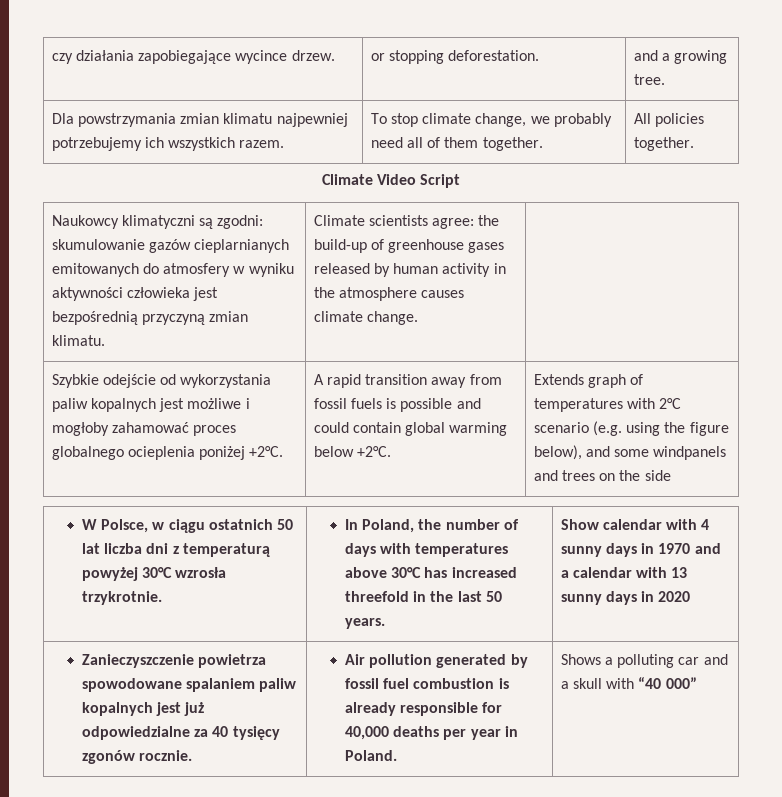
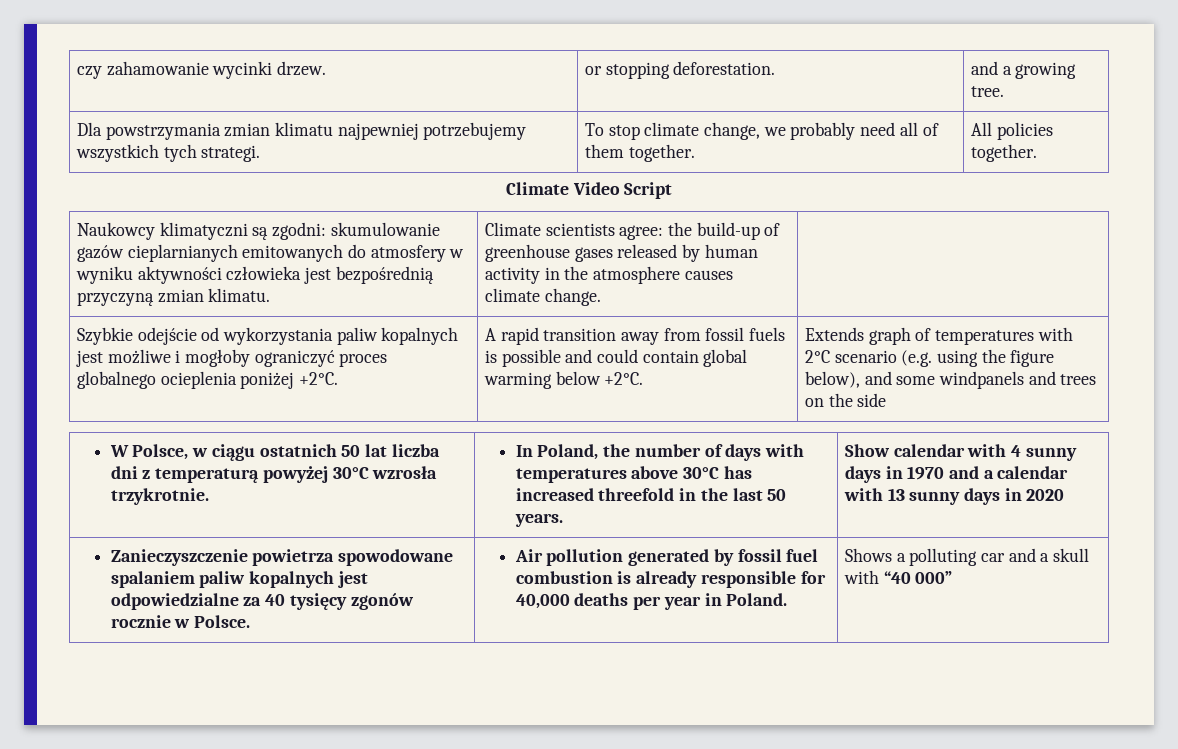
- czy działania zapobiegające wycince drzew. | or stopping deforestation. | and a growing tree.
+ czy zahamowanie wycinki drzew. | or stopping deforestation. | and a growing tree.
- Dla powstrzymania zmian klimatu najpewniej potrzebujemy ich wszystkich razem. | To stop climate change, we probably need all of them together. | All policies together.
+ Dla powstrzymania zmian klimatu najpewniej potrzebujemy wszystkich tych strategi. | To stop climate change, we probably need all of them together. | All policies together.
- Szybkie odejście od wykorzystania paliw kopalnych jest możliwe i mogłoby zahamować proces globalnego ocieplenia poniżej +2°C.
+ Szybkie odejście od wykorzystania paliw kopalnych jest możliwe i mogłoby ograniczyć proces globalnego ocieplenia poniżej +2°C.
- Zanieczyszczenie powietrza spowodowane spalaniem paliw kopalnych jest już odpowiedzialne za 40 tysięcy zgonów rocznie.
+ Zanieczyszczenie powietrza spowodowane spalaniem paliw kopalnych jest odpowiedzialne za 40 tysięcy zgonów rocznie w Polsce.

